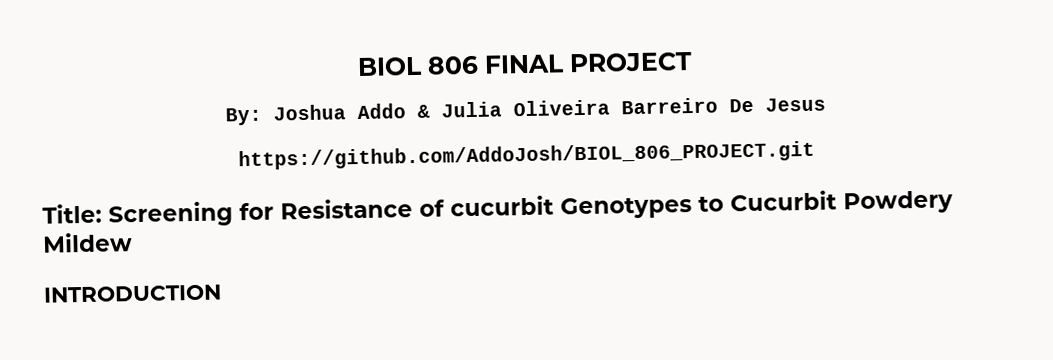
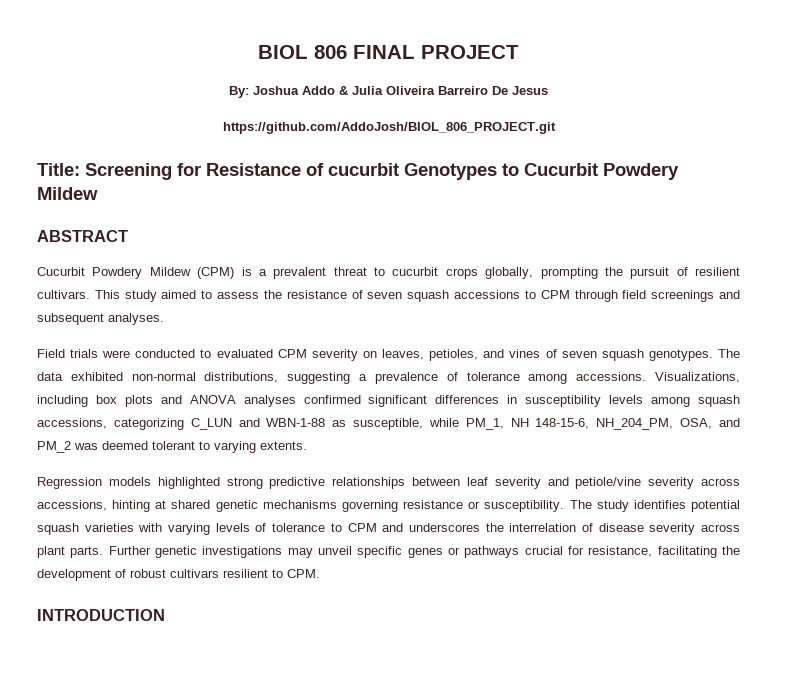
+ ABSTRACT
+ Cucurbit Powdery Mildew (CPM) is a prevalent threat to cucurbit crops globally, prompting the pursuit of resilient cultivars. This study aimed to assess the resistance of seven squash accessions to CPM through field screenings and subsequent analyses.
+ Field trials were conducted to evaluated CPM severity on leaves, petioles, and vines of seven squash genotypes. The data exhibited non-normal distributions, suggesting a prevalence of tolerance among accessions. Visualizations, including box plots and ANOVA analyses confirmed significant differences in susceptibility levels among squash accessions, categorizing C_LUN and WBN-1-88 as susceptible, while PM_1, NH 148-15-6, NH_204_PM, OSA, and PM_2 was deemed tolerant to varying extents.
+ Regression models highlighted strong predictive relationships between leaf severity and petiole/vine severity across accessions, hinting at shared genetic mechanisms governing resistance or susceptibility. The study identifies potential squash varieties with varying levels of tolerance to CPM and underscores the interrelation of disease severity across plant parts. Further genetic investigations may unveil specific genes or pathways crucial for resistance, facilitating the development of robust cultivars resilient to CPM.

